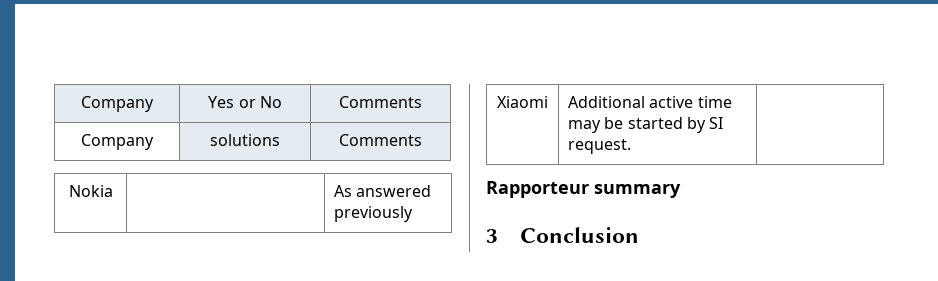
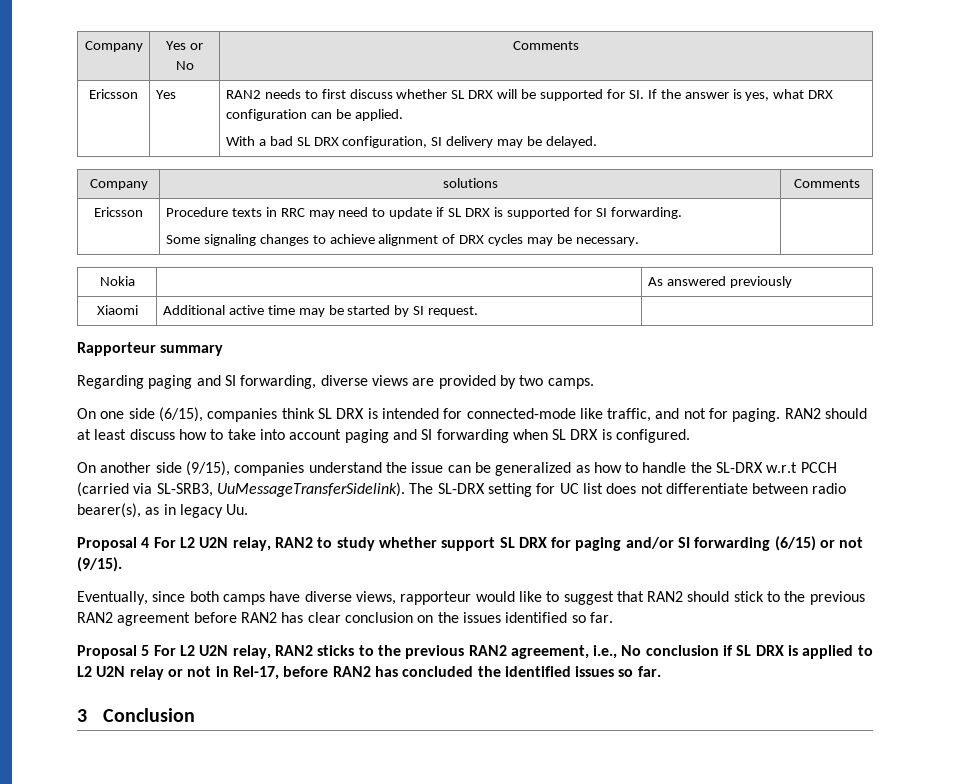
+ Ericsson | Yes | RAN2 needs to first discuss whether SL DRX will be supported for SI. If the answer is yes, what DRX configuration can be applied.
+ With a bad SL DRX configuration, SI delivery may be delayed.
  Company | solutions | Comments
+ Ericsson | Procedure texts in RRC may need to update if SL DRX is supported for SI forwarding.
+ Some signaling changes to achieve alignment of DRX cycles may be necessary. |
+ Regarding paging and SI forwarding, diverse views are provided by two camps.
+ On one side (6/15), companies think SL DRX is intended for connected-mode like traffic, and not for paging. RAN2 should at least discuss how to take into account paging and SI forwarding when SL DRX is configured.
+ On another side (9/15), companies understand the issue can be generalized as how to handle the SL-DRX w.r.t PCCH (carried via SL-SRB3, UuMessageTransferSidelink). The SL-DRX setting for UC list does not differentiate between radio bearer(s), as in legacy Uu.
+ Proposal 4 For L2 U2N relay, RAN2 to study whether support SL DRX for paging and/or SI forwarding (6/15) or not (9/15).
+ Eventually, since both camps have diverse views, rapporteur would like to suggest that RAN2 should stick to the previous RAN2 agreement before RAN2 has clear conclusion on the issues identified so far.
+ Proposal 5 For L2 U2N relay, RAN2 sticks to the previous RAN2 agreement, i.e., No conclusion if SL DRX is applied to L2 U2N relay or not in Rel-17, before RAN2 has concluded the identified issues so far.

